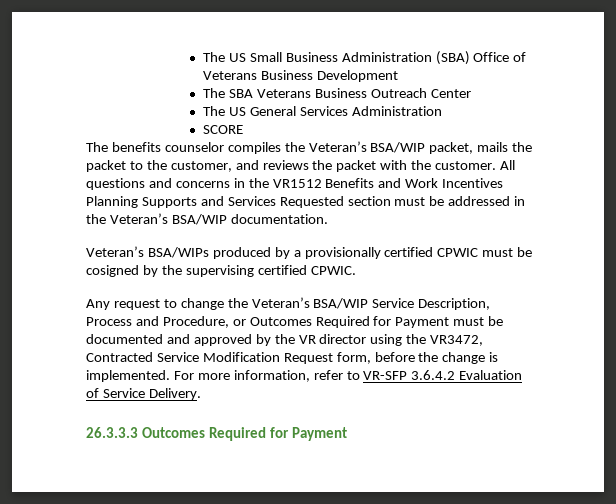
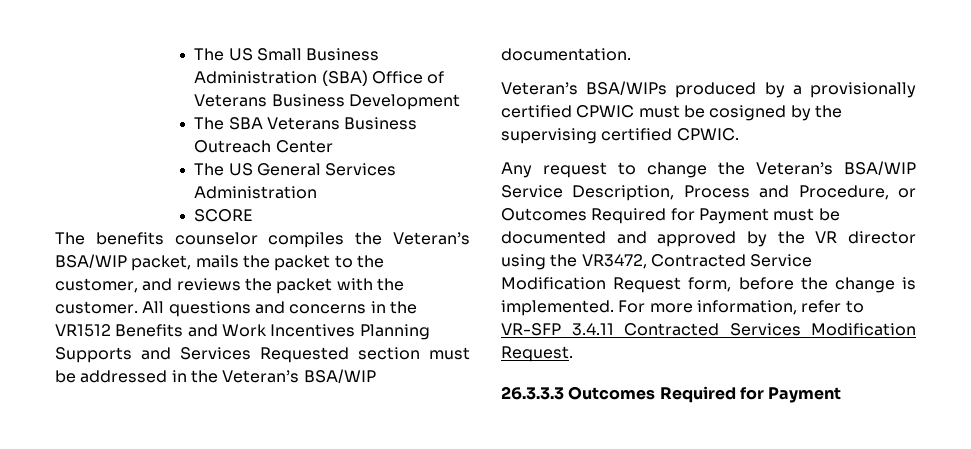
- For more information, refer to VR-SFP 3.6.4.2 Evaluation of Service Delivery.
+ For more information, refer to VR-SFP 3.4.11 Contracted Services Modification Request.

